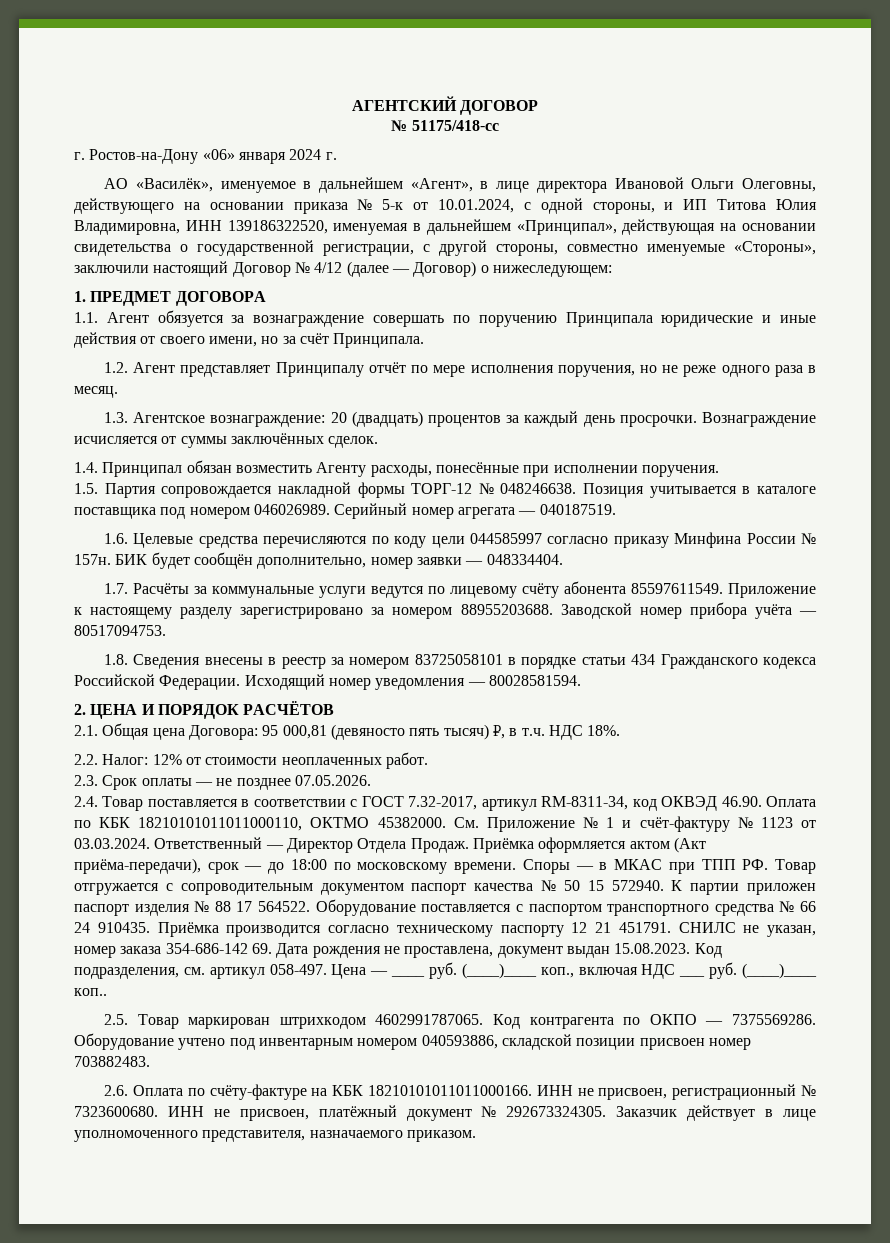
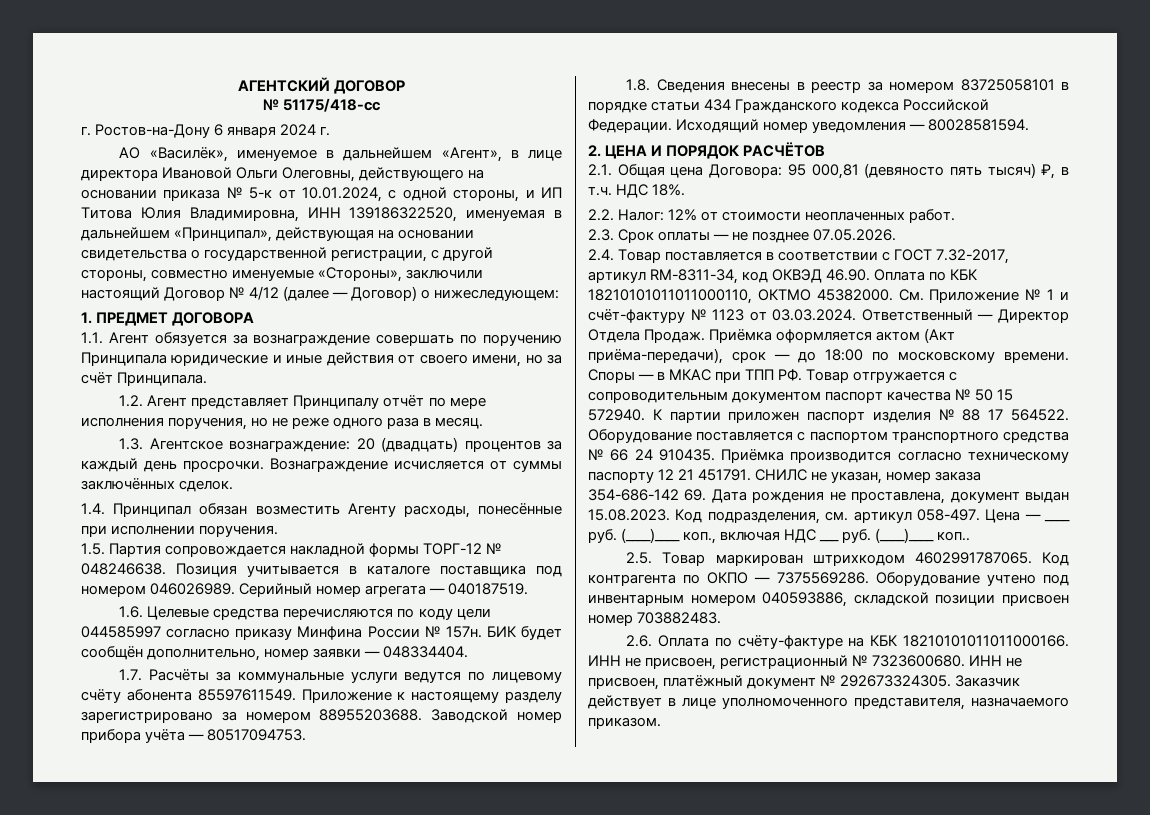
- г. Ростов-на-Дону «06» января 2024 г.
+ г. Ростов-на-Дону 6 января 2024 г.

